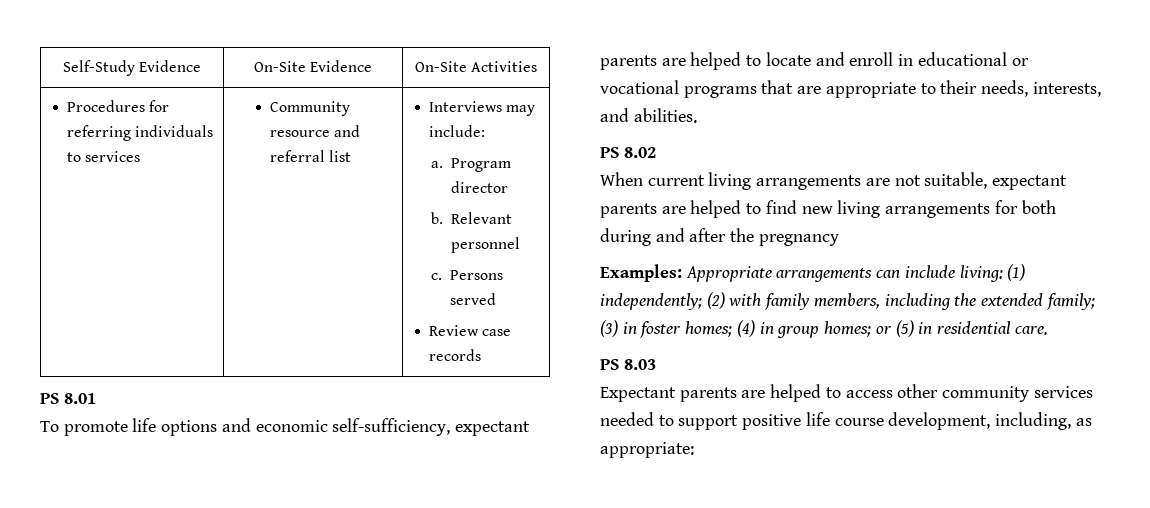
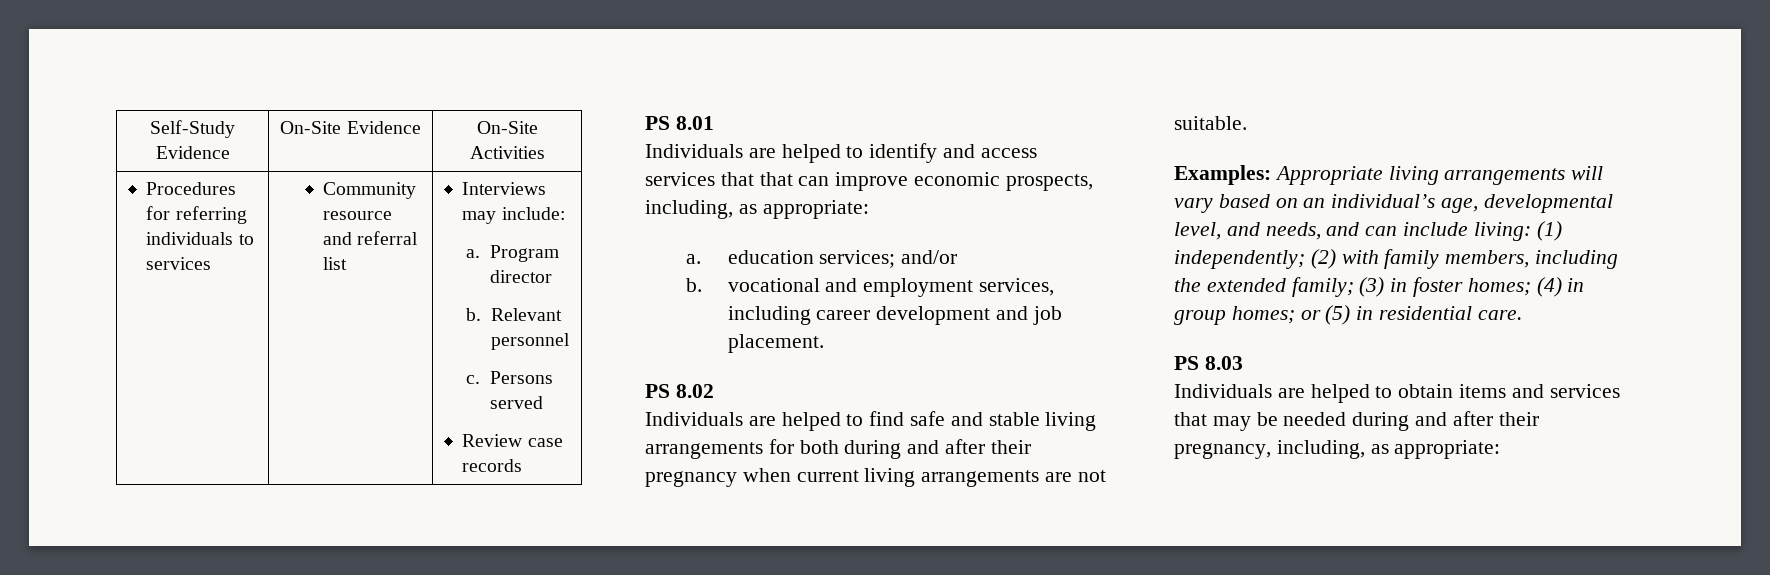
- To promote life options and economic self-sufficiency, expectant parents are helped to locate and enroll in educational or vocational programs that are appropriate to their needs, interests, and abilities.
+ Individuals are helped to identify and access services that that can improve economic prospects, including, as appropriate:
+ a. education services; and/or
+ b. vocational and employment services, including career development and job placement.
  PS 8.02
- When current living arrangements are not suitable, expectant parents are helped to find new living arrangements for both during and after the pregnancy
- Examples: Appropriate arrangements can include living: (1) independently; (2) with family members, including the extended family; (3) in foster homes; (4) in group homes; or (5) in residential care.
+ Individuals are helped to find safe and stable living arrangements for both during and after their pregnancy when current living arrangements are not suitable.
+ Examples: Appropriate living arrangements will vary based on an individual’s age, developmental level, and needs, and can include living: (1) independently; (2) with family members, including the extended family; (3) in foster homes; (4) in group homes; or (5) in residential care.
- Expectant parents are helped to access other community services needed to support positive life course development, including, as appropriate:
+ Individuals are helped to obtain items and services that may be needed during and after their pregnancy, including, as appropriate:

